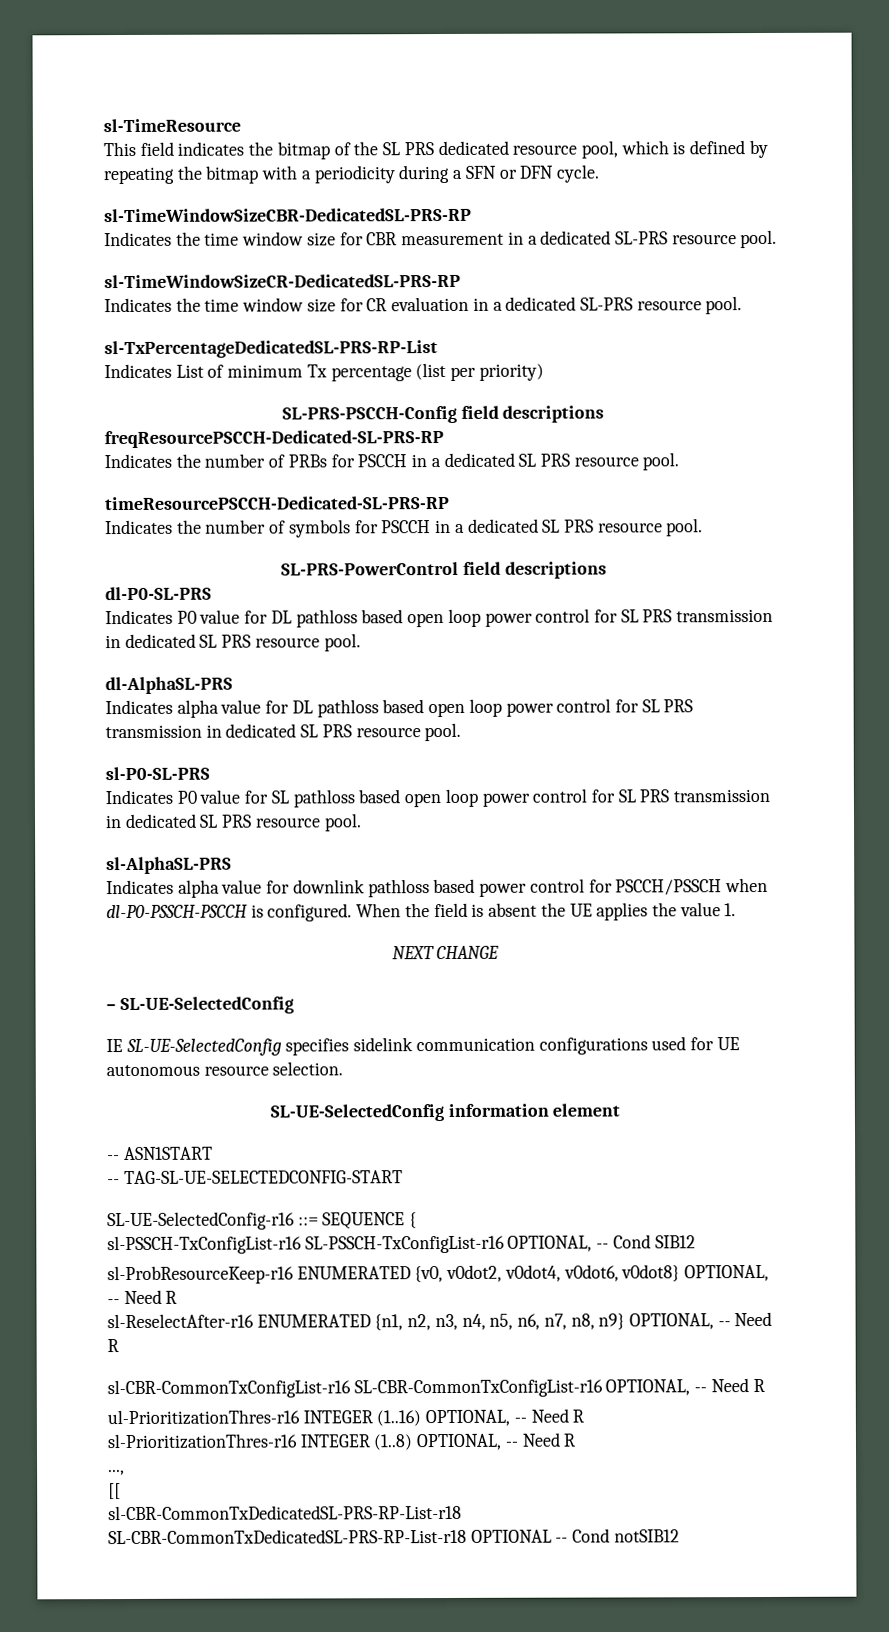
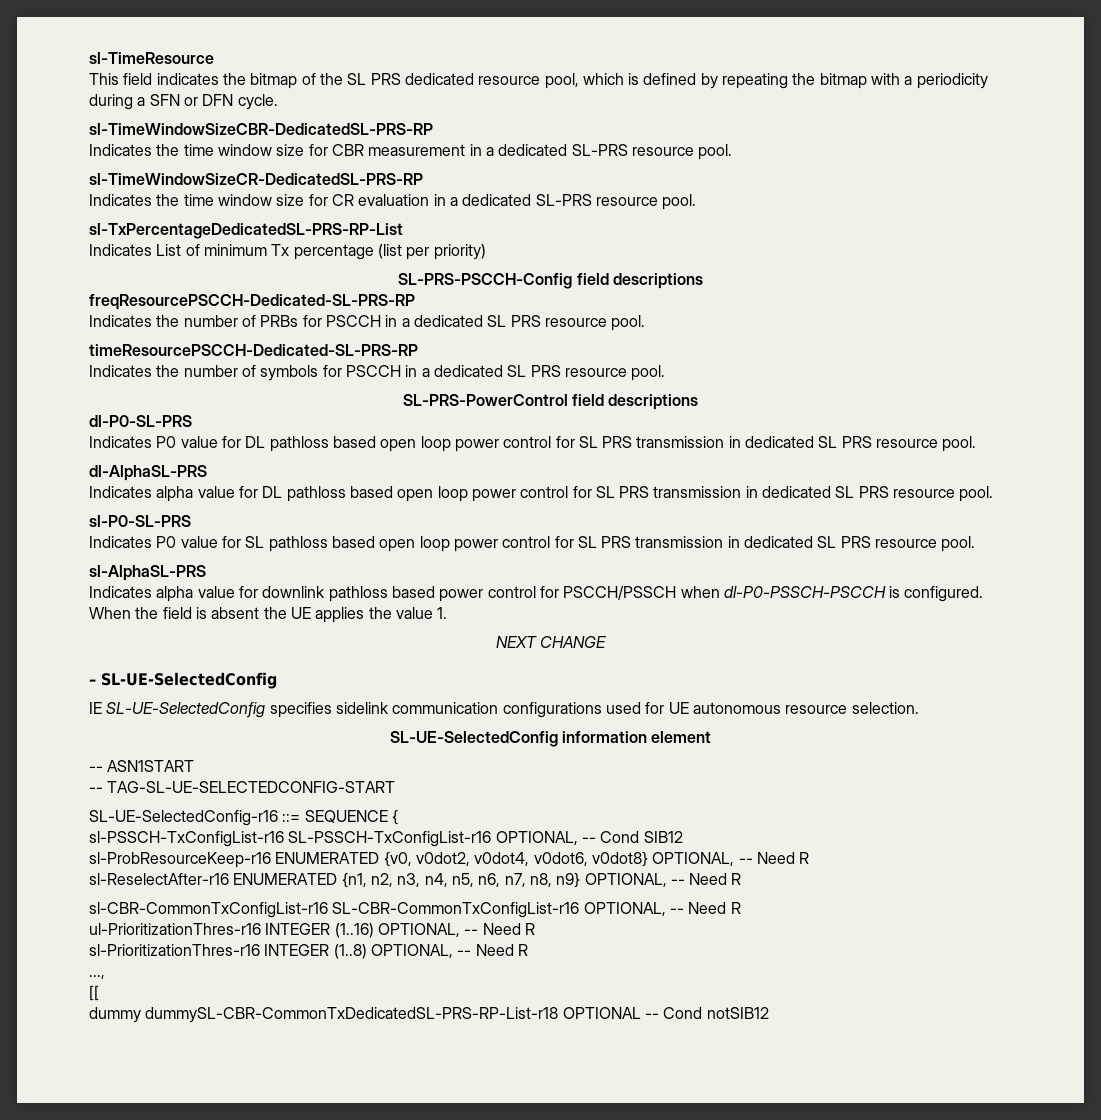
- sl-CBR-CommonTxDedicatedSL-PRS-RP-List-r18 SL-CBR-CommonTxDedicatedSL-PRS-RP-List-r18 OPTIONAL -- Cond notSIB12
+ dummy dummySL-CBR-CommonTxDedicatedSL-PRS-RP-List-r18 OPTIONAL -- Cond notSIB12

